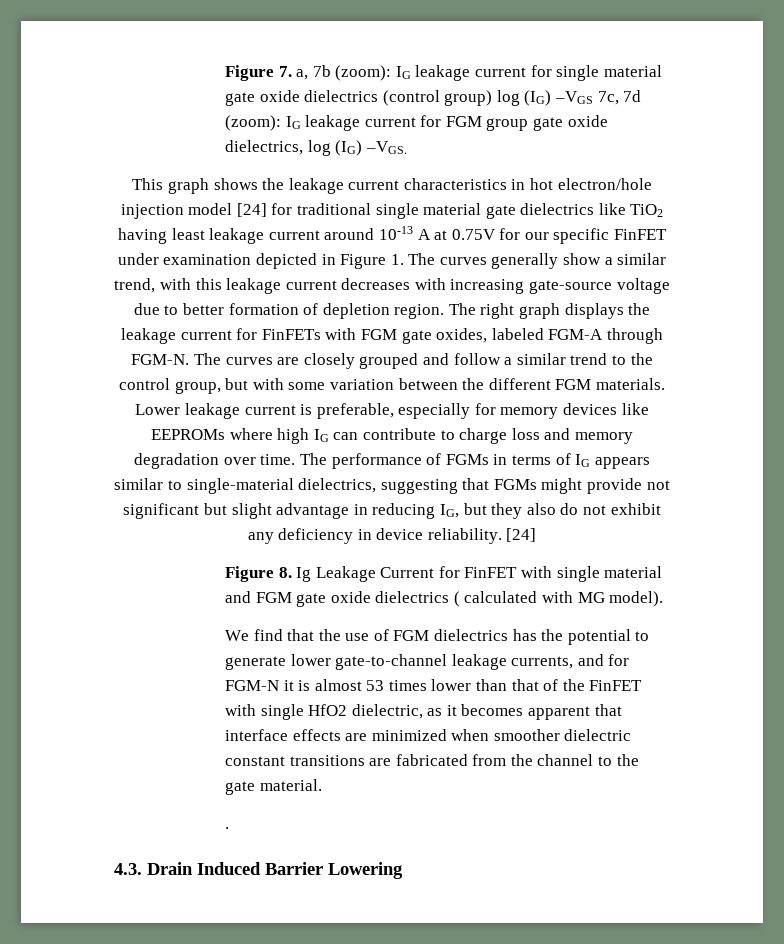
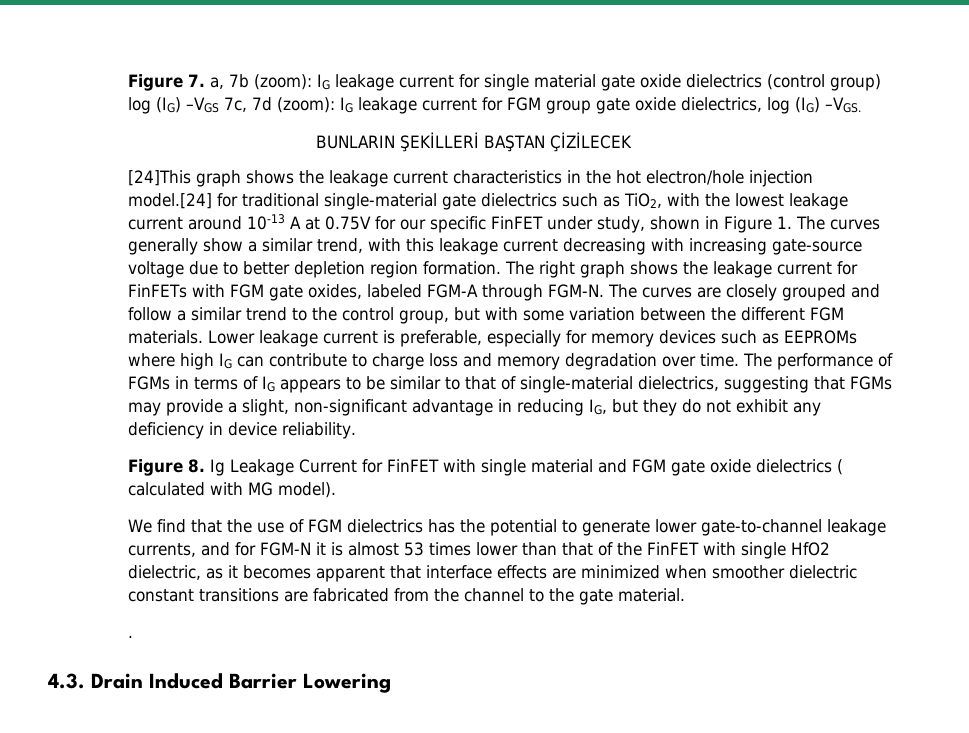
- This graph shows the leakage current characteristics in hot electron/hole injection model [24] for traditional single material gate dielectrics like TiO2 having least leakage current around 10-13 A at 0.75V for our specific FinFET under examination depicted in Figure 1. The curves generally show a similar trend, with this leakage current decreases with increasing gate-source voltage due to better formation of depletion region.
+ BUNLARIN ŞEKİLLERİ BAŞTAN ÇİZİLECEK
+ [24]This graph shows the leakage current characteristics in the hot electron/hole injection model.[24] for traditional single-material gate dielectrics such as TiO2, with the lowest leakage current around 10-13 A at 0.75V for our specific FinFET under study, shown in Figure 1. The curves generally show a similar trend, with this leakage current decreasing with increasing gate-source voltage due to better depletion region formation.
- The right graph displays the leakage current for FinFETs with FGM gate oxides, labeled FGM-A through FGM-N.
+ The right graph shows the leakage current for FinFETs with FGM gate oxides, labeled FGM-A through FGM-N.
- Lower leakage current is preferable, especially for memory devices like EEPROMs where high IG can contribute to charge loss and memory degradation over time.
+ Lower leakage current is preferable, especially for memory devices such as EEPROMs where high IG can contribute to charge loss and memory degradation over time.
- The performance of FGMs in terms of IG appears similar to single-material dielectrics, suggesting that FGMs might provide not significant but slight advantage in reducing IG, but they also do not exhibit any deficiency in device reliability. [24]
+ The performance of FGMs in terms of IG appears to be similar to that of single-material dielectrics, suggesting that FGMs may provide a slight, non-significant advantage in reducing IG, but they do not exhibit any deficiency in device reliability.

